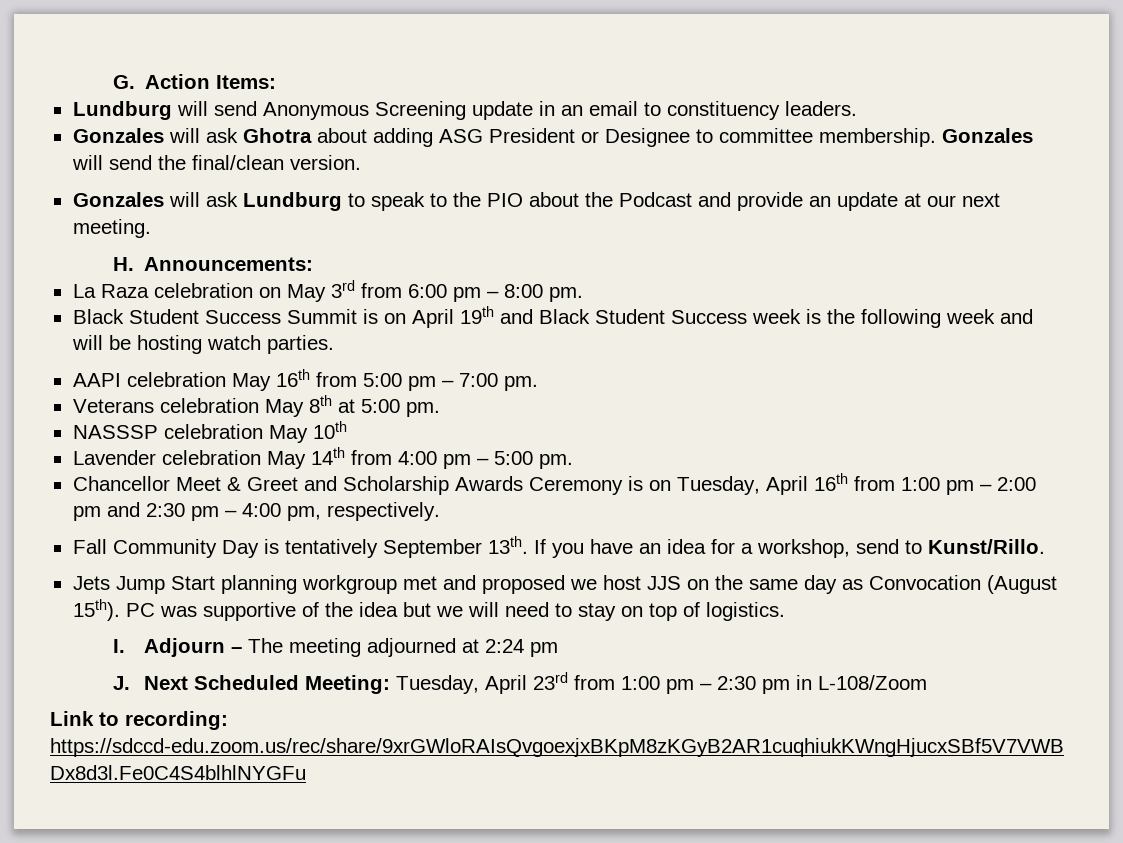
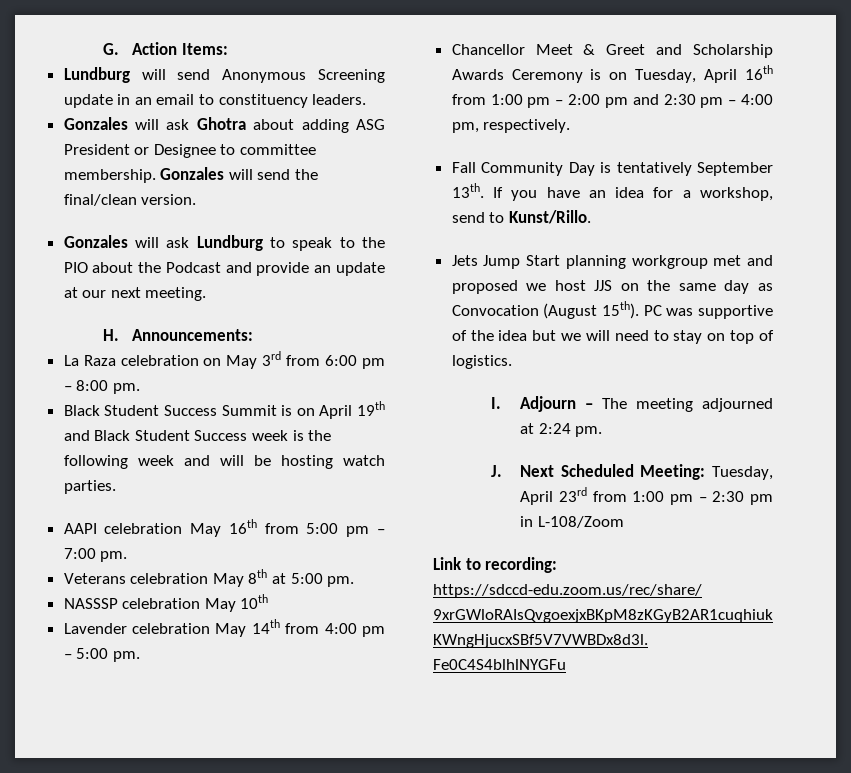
- I. Adjourn – The meeting adjourned at 2:24 pm
+ I. Adjourn – The meeting adjourned at 2:24 pm.

